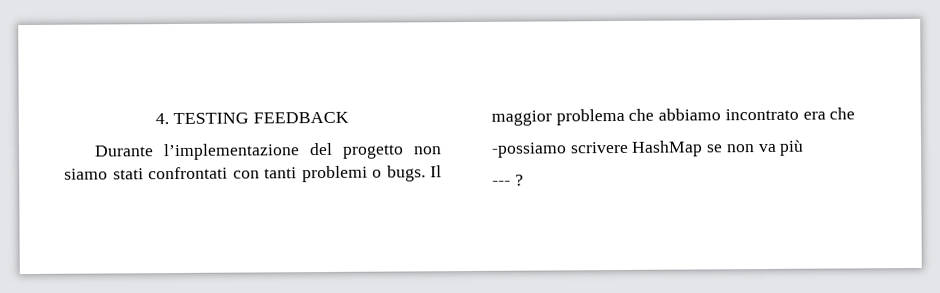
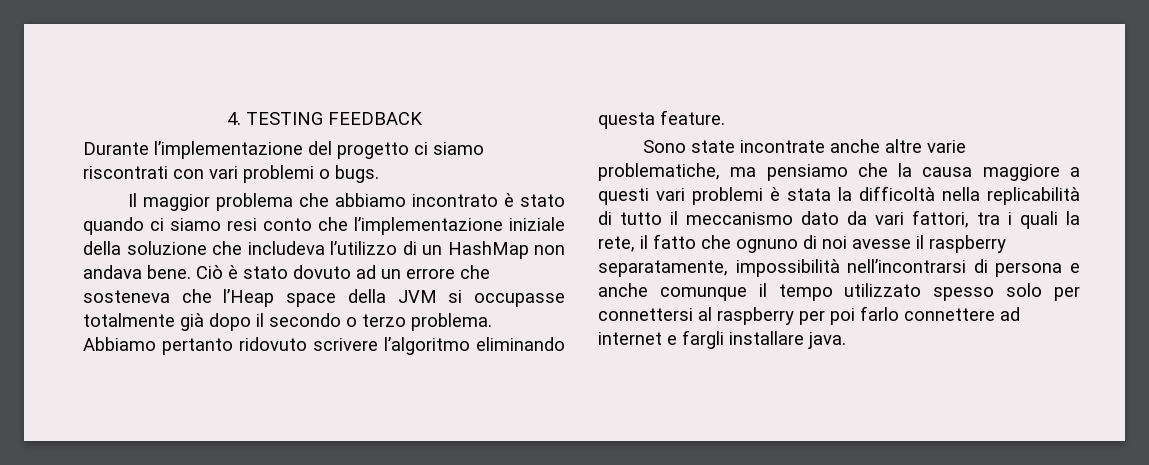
- Durante l’implementazione del progetto non siamo stati confrontati con tanti problemi o bugs. Il maggior problema che abbiamo incontrato era che
- -possiamo scrivere HashMap se non va più
- --- ?
+ Durante l’implementazione del progetto ci siamo riscontrati con vari problemi o bugs.
+ Il maggior problema che abbiamo incontrato è stato quando ci siamo resi conto che l’implementazione iniziale della soluzione che includeva l’utilizzo di un HashMap non andava bene. Ciò è stato dovuto ad un errore che sosteneva che l’Heap space della JVM si occupasse totalmente già dopo il secondo o terzo problema. Abbiamo pertanto ridovuto scrivere l’algoritmo eliminando questa feature.
+ Sono state incontrate anche altre varie problematiche, ma pensiamo che la causa maggiore a questi vari problemi è stata la difficoltà nella replicabilità di tutto il meccanismo dato da vari fattori, tra i quali la rete, il fatto che ognuno di noi avesse il raspberry separatamente, impossibilità nell’incontrarsi di persona e anche comunque il tempo utilizzato spesso solo per connettersi al raspberry per poi farlo connettere ad internet e fargli installare java.

